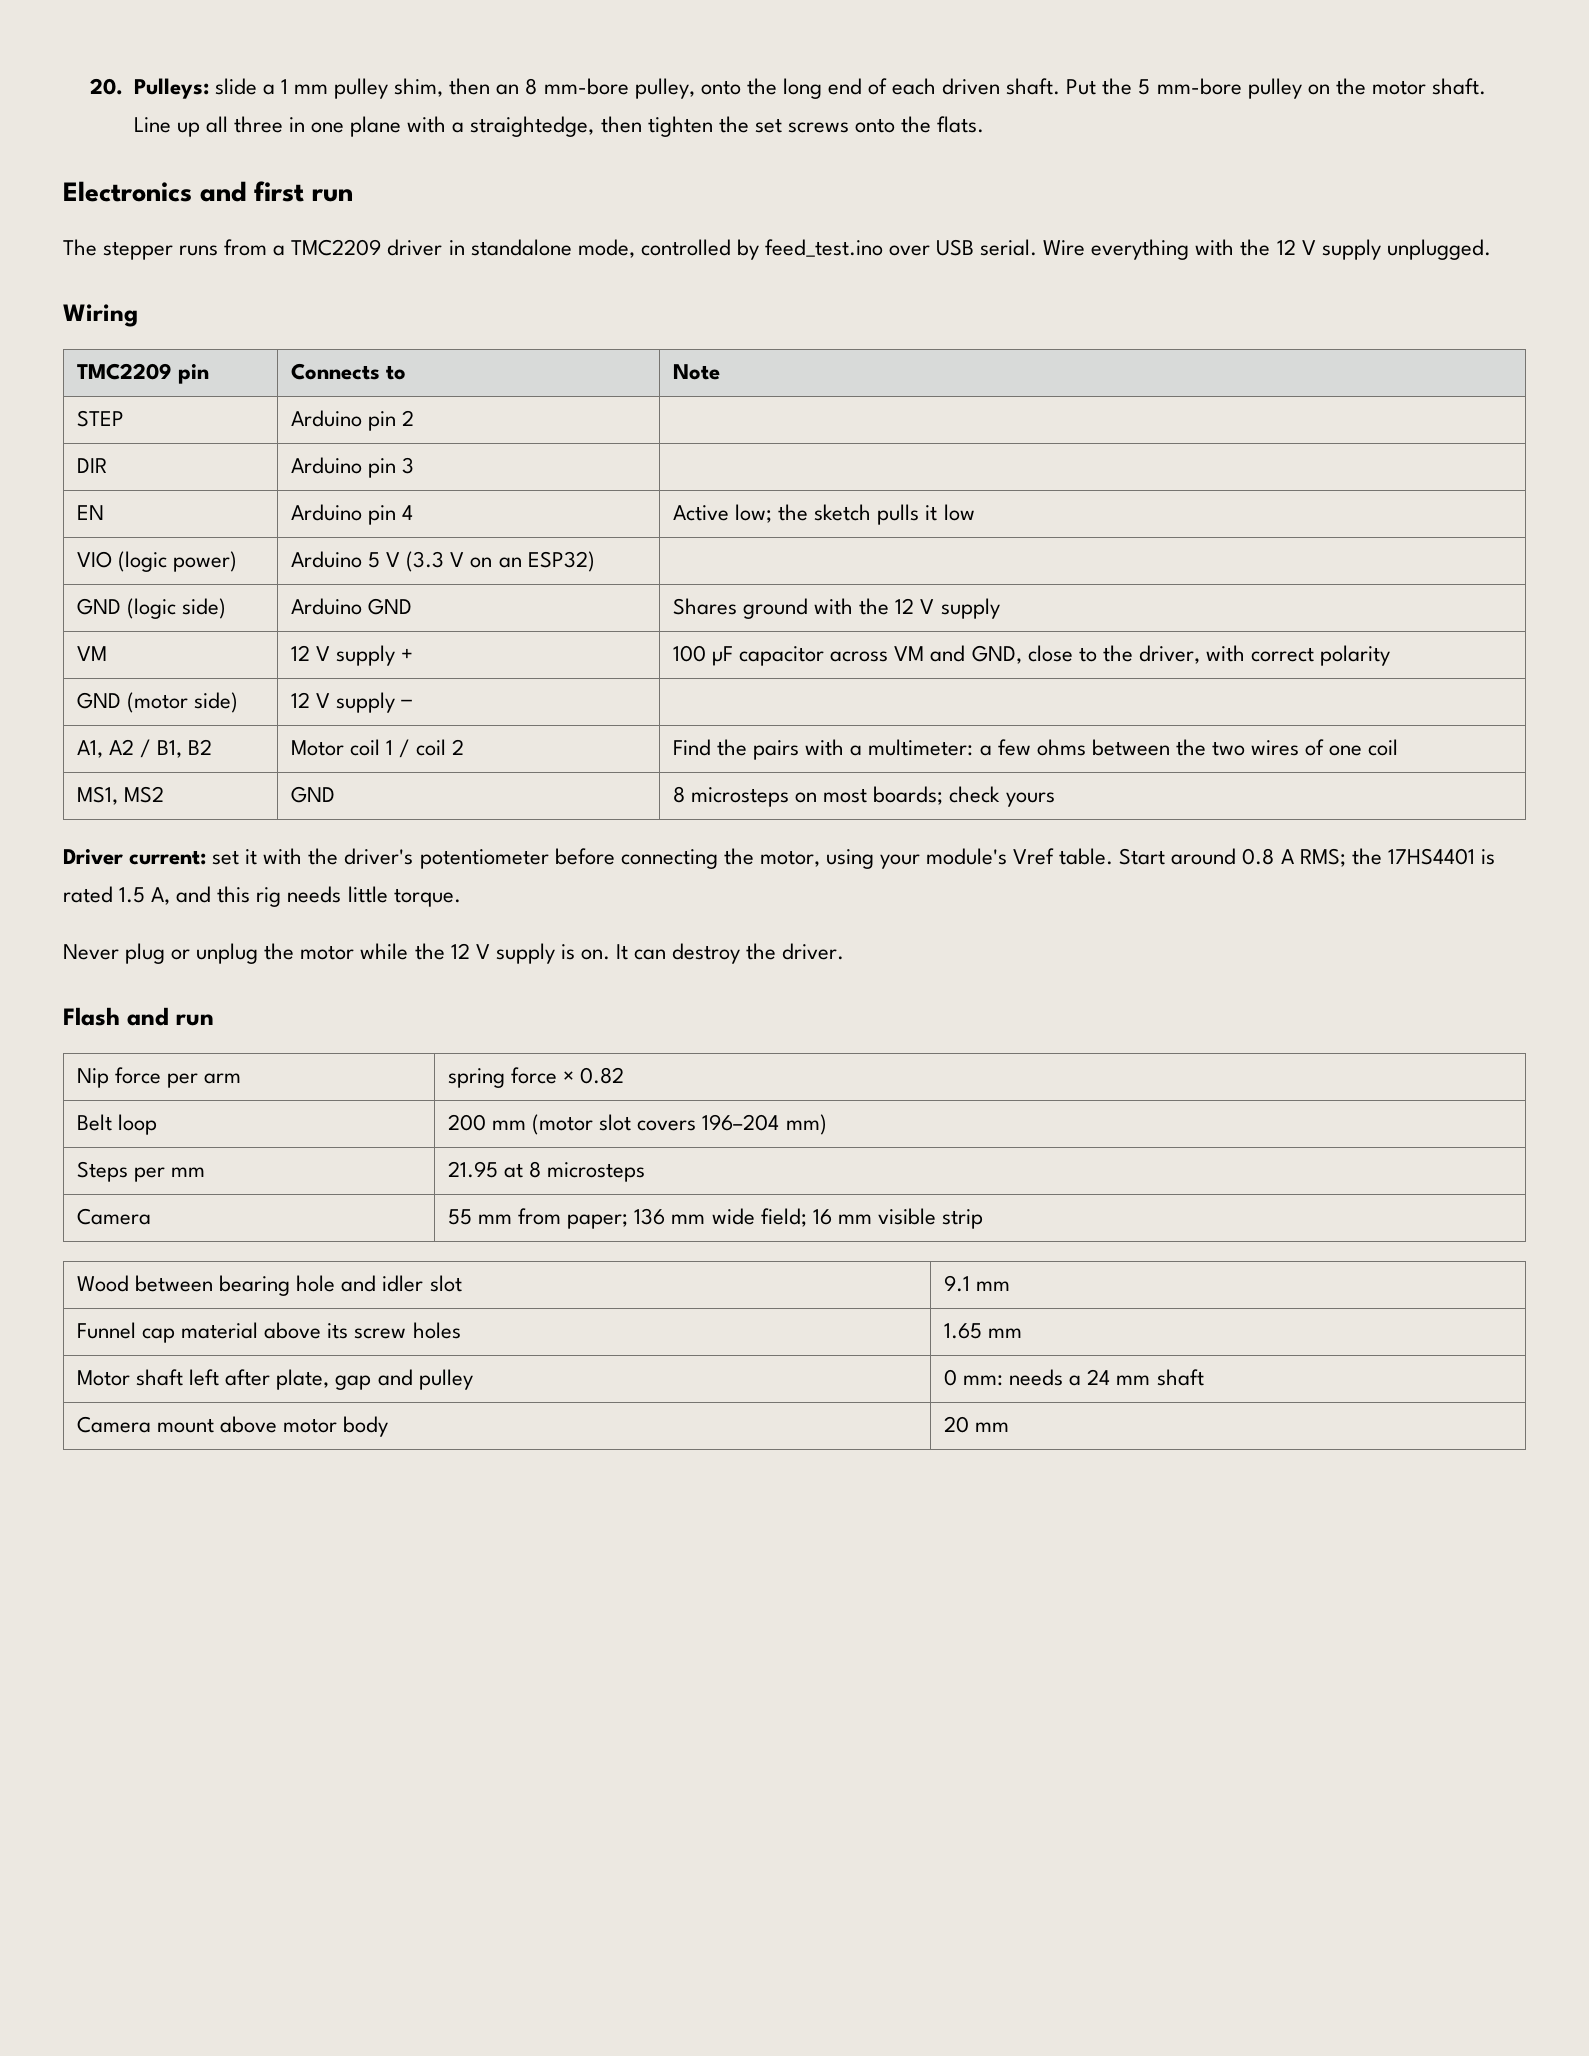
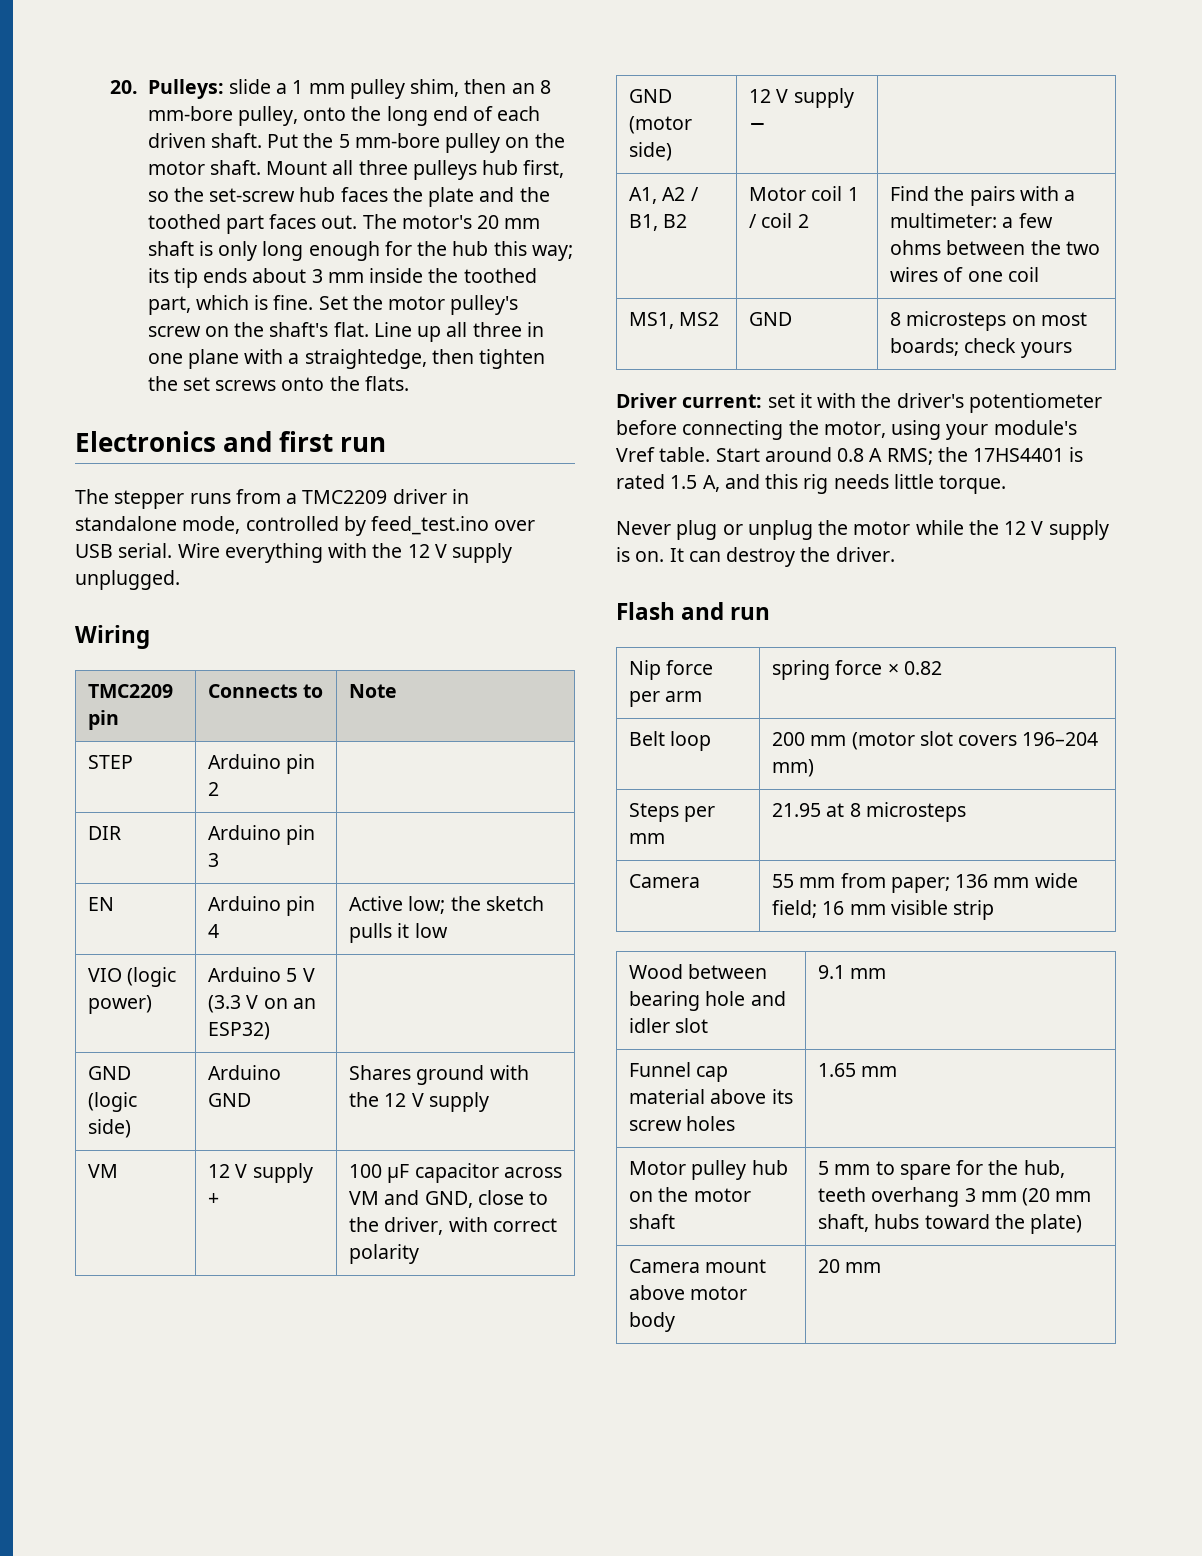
+ Mount all three pulleys hub first, so the set-screw hub faces the plate and the toothed part faces out. The motor's 20 mm shaft is only long enough for the hub this way; its tip ends about 3 mm inside the toothed part, which is fine. Set the motor pulley's screw on the shaft's flat.
- Motor shaft left after plate, gap and pulley | 0 mm: needs a 24 mm shaft
+ Motor pulley hub on the motor shaft | 5 mm to spare for the hub, teeth overhang 3 mm (20 mm shaft, hubs toward the plate)

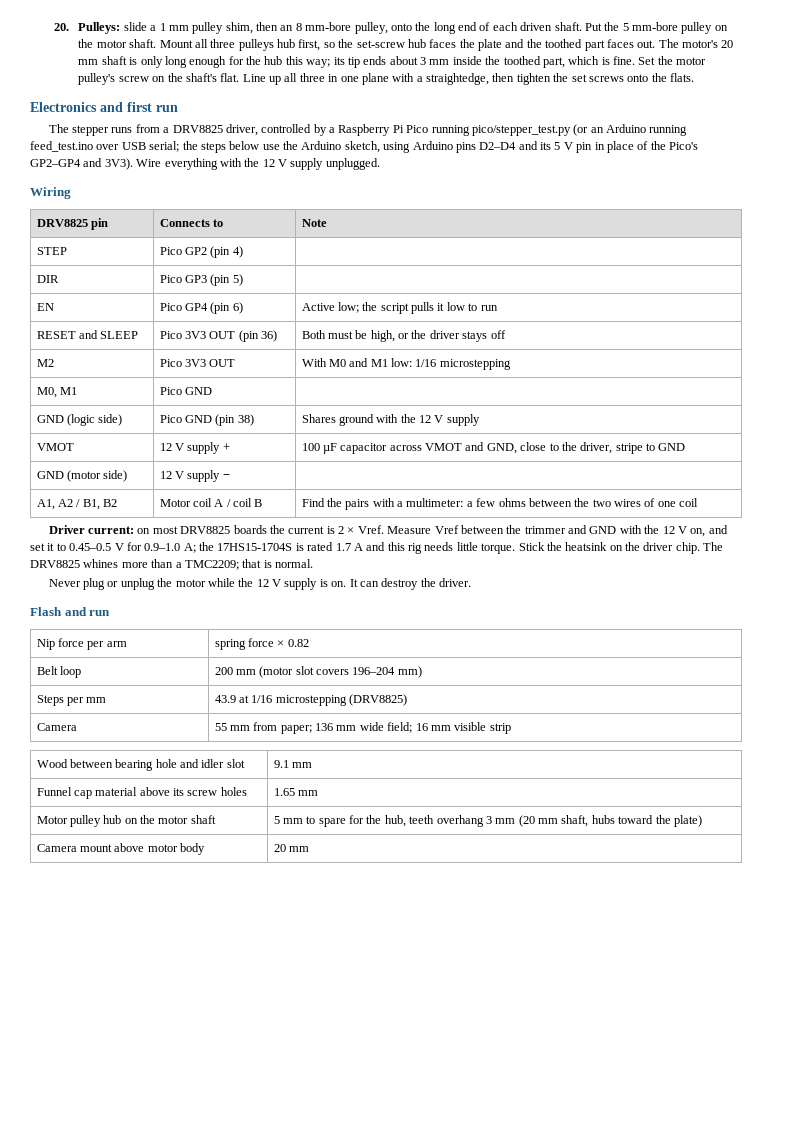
- The stepper runs from a TMC2209 driver in standalone mode, controlled by feed_test.ino over USB serial.
+ The stepper runs from a DRV8825 driver, controlled by a Raspberry Pi Pico running pico/stepper_test.py (or an Arduino running feed_test.ino over USB serial; the steps below use the Arduino sketch, using Arduino pins D2–D4 and its 5 V pin in place of the Pico's GP2–GP4 and 3V3).
- TMC2209 pin | Connects to | Note
+ DRV8825 pin | Connects to | Note
- STEP | Arduino pin 2 |
- DIR | Arduino pin 3 |
- EN | Arduino pin 4 | Active low; the sketch pulls it low
- VIO (logic power) | Arduino 5 V (3.3 V on an ESP32) |
+ STEP | Pico GP2 (pin 4) |
+ DIR | Pico GP3 (pin 5) |
+ EN | Pico GP4 (pin 6) | Active low; the script pulls it low to run
+ RESET and SLEEP | Pico 3V3 OUT (pin 36) | Both must be high, or the driver stays off
+ M2 | Pico 3V3 OUT | With M0 and M1 low: 1/16 microstepping
+ M0, M1 | Pico GND |
- GND (logic side) | Arduino GND | Shares ground with the 12 V supply
+ GND (logic side) | Pico GND (pin 38) | Shares ground with the 12 V supply
- VM | 12 V supply + | 100 µF capacitor across VM and GND, close to the driver, with correct polarity
+ VMOT | 12 V supply + | 100 µF capacitor across VMOT and GND, close to the driver, stripe to GND
- A1, A2 / B1, B2 | Motor coil 1 / coil 2 | Find the pairs with a multimeter: a few ohms between the two wires of one coil
+ A1, A2 / B1, B2 | Motor coil A / coil B | Find the pairs with a multimeter: a few ohms between the two wires of one coil
- MS1, MS2 | GND | 8 microsteps on most boards; check yours
- Driver current: set it with the driver's potentiometer before connecting the motor, using your module's Vref table. Start around 0.8 A RMS; the 17HS4401 is rated 1.5 A, and this rig needs little torque.
+ Driver current: on most DRV8825 boards the current is 2 × Vref. Measure Vref between the trimmer and GND with the 12 V on, and set it to 0.45–0.5 V for 0.9–1.0 A; the 17HS15-1704S is rated 1.7 A and this rig needs little torque. Stick the heatsink on the driver chip. The DRV8825 whines more than a TMC2209; that is normal.
- Steps per mm | 21.95 at 8 microsteps
+ Steps per mm | 43.9 at 1/16 microstepping (DRV8825)

